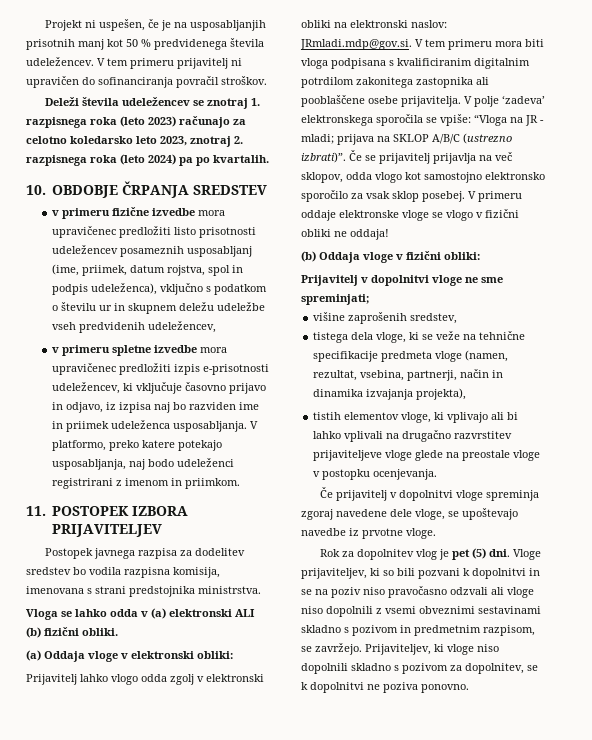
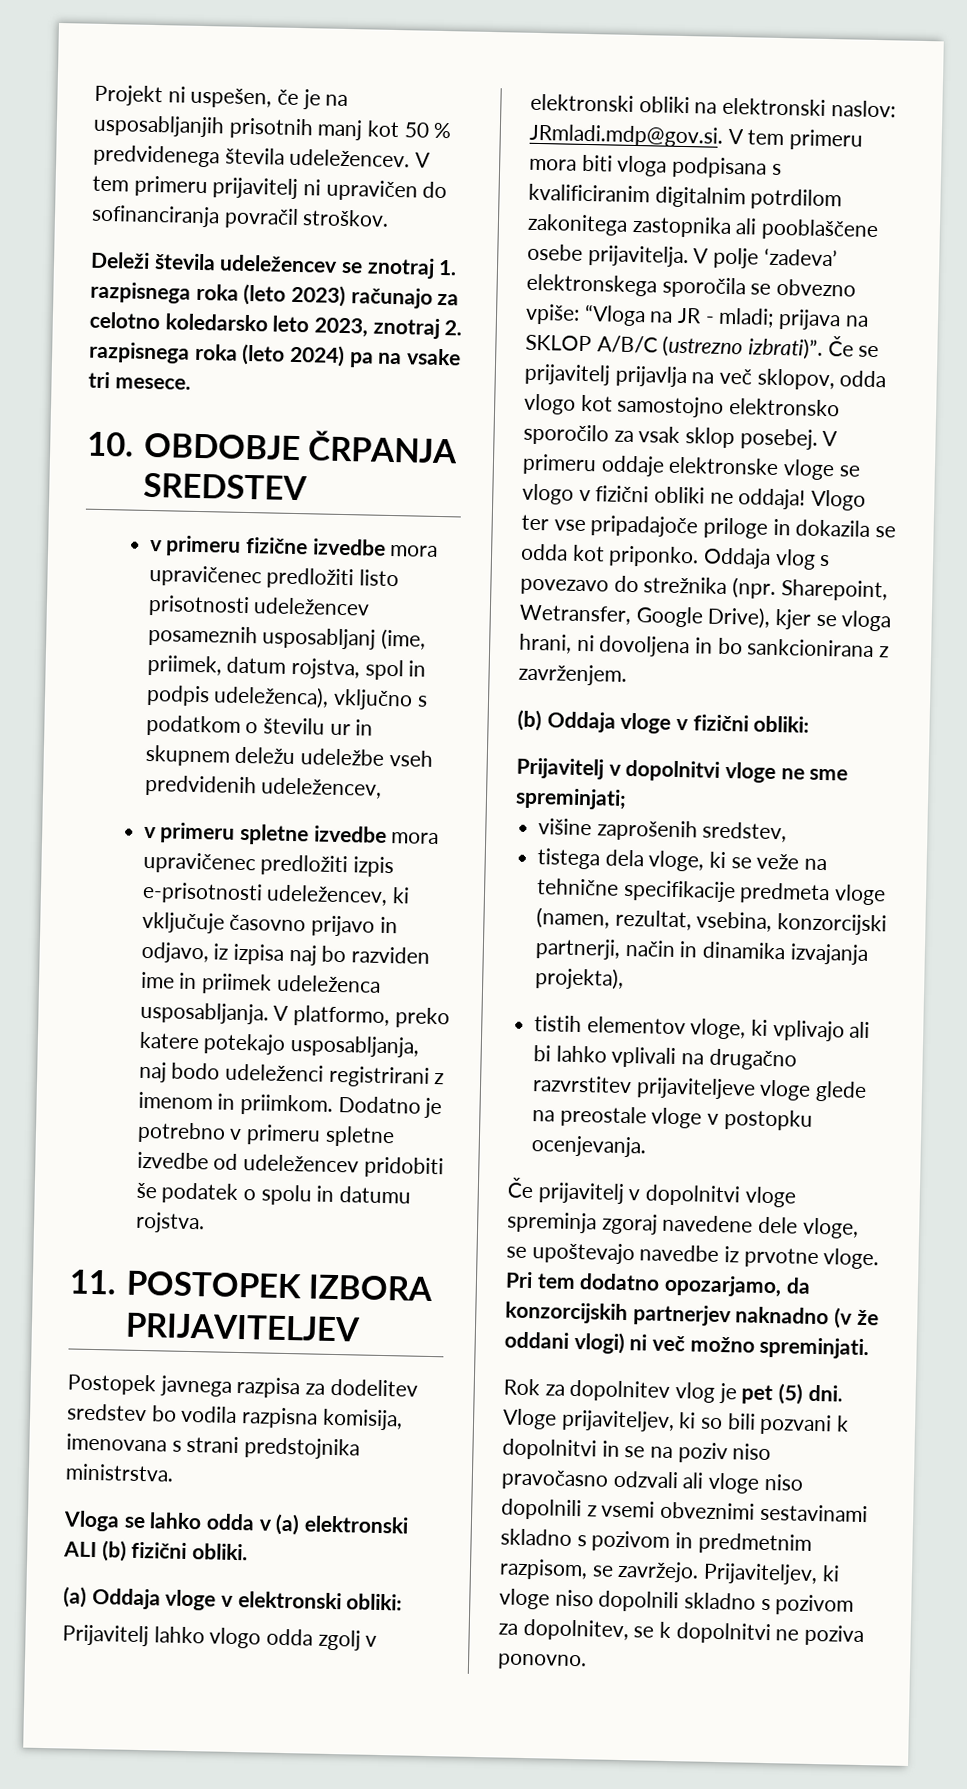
- Deleži števila udeležencev se znotraj 1. razpisnega roka (leto 2023) računajo za celotno koledarsko leto 2023, znotraj 2. razpisnega roka (leto 2024) pa po kvartalih.
+ Deleži števila udeležencev se znotraj 1. razpisnega roka (leto 2023) računajo za celotno koledarsko leto 2023, znotraj 2. razpisnega roka (leto 2024) pa na vsake tri mesece.
+ Dodatno je potrebno v primeru spletne izvedbe od udeležencev pridobiti še podatek o spolu in datumu rojstva.
- V polje ‘zadeva’ elektronskega sporočila se vpiše: “Vloga na JR - mladi; prijava na SKLOP A/B/C (ustrezno izbrati)”.
+ V polje ‘zadeva’ elektronskega sporočila se obvezno vpiše: “Vloga na JR - mladi; prijava na SKLOP A/B/C (ustrezno izbrati)”.
+ Vlogo ter vse pripadajoče priloge in dokazila se odda kot priponko. Oddaja vlog s povezavo do strežnika (npr. Sharepoint, Wetransfer, Google Drive), kjer se vloga hrani, ni dovoljena in bo sankcionirana z zavrženjem.
- tistega dela vloge, ki se veže na tehnične specifikacije predmeta vloge (namen, rezultat, vsebina, partnerji, način in dinamika izvajanja projekta),
+ tistega dela vloge, ki se veže na tehnične specifikacije predmeta vloge (namen, rezultat, vsebina, konzorcijski partnerji, način in dinamika izvajanja projekta),
+ Pri tem dodatno opozarjamo, da konzorcijskih partnerjev naknadno (v že oddani vlogi) ni več možno spreminjati.

